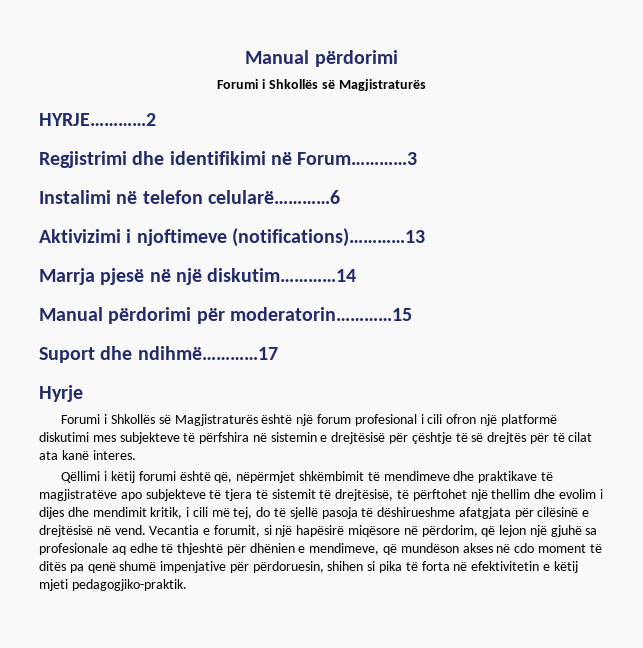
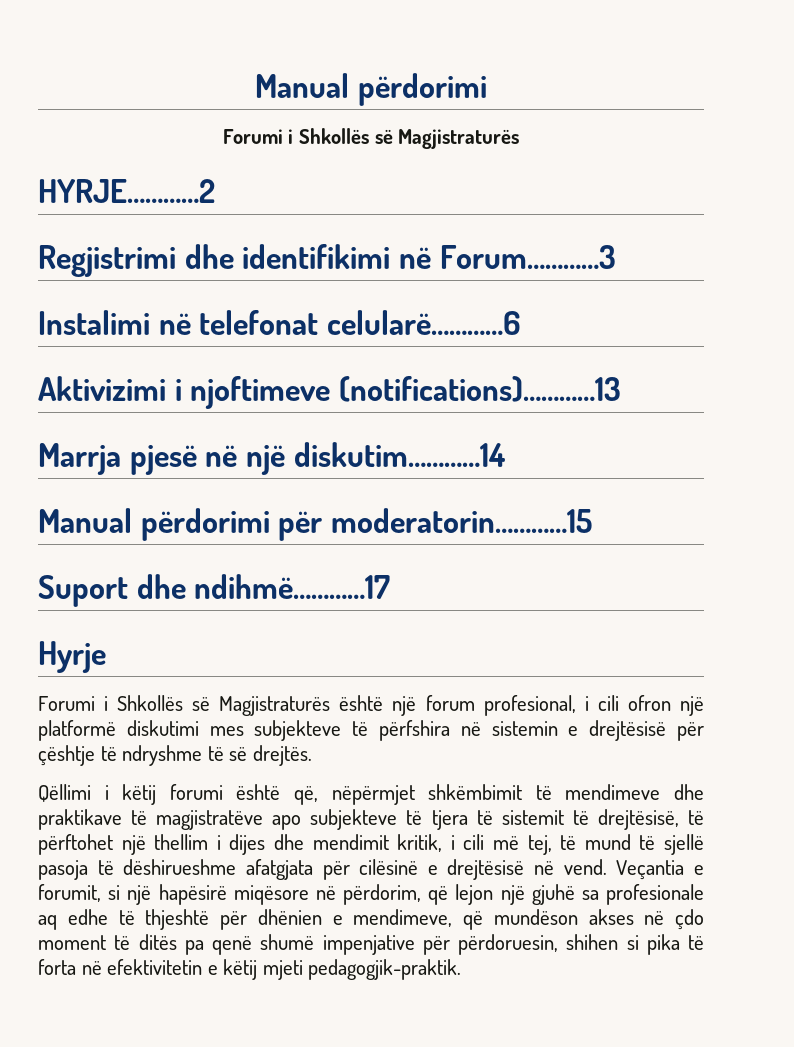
- Instalimi në telefon celularë…………6
+ Instalimi në telefonat celularë…………6
- Forumi i Shkollës së Magjistraturës është një forum profesional i cili ofron një platformë diskutimi mes subjekteve të përfshira në sistemin e drejtësisë për çështje të së drejtës për të cilat ata kanë interes.
+ Forumi i Shkollës së Magjistraturës është një forum profesional, i cili ofron një platformë diskutimi mes subjekteve të përfshira në sistemin e drejtësisë për çështje të ndryshme të së drejtës.
- Qëllimi i këtij forumi është që, nëpërmjet shkëmbimit të mendimeve dhe praktikave të magjistratëve apo subjekteve të tjera të sistemit të drejtësisë, të përftohet një thellim dhe evolim i dijes dhe mendimit kritik, i cili më tej, do të sjellë pasoja të dëshirueshme afatgjata për cilësinë e drejtësisë në vend.
+ Qëllimi i këtij forumi është që, nëpërmjet shkëmbimit të mendimeve dhe praktikave të magjistratëve apo subjekteve të tjera të sistemit të drejtësisë, të përftohet një thellim i dijes dhe mendimit kritik, i cili më tej, të mund të sjellë pasoja të dëshirueshme afatgjata për cilësinë e drejtësisë në vend.
- Vecantia e forumit, si një hapësirë miqësore në përdorim, që lejon një gjuhë sa profesionale aq edhe të thjeshtë për dhënien e mendimeve, që mundëson akses në cdo moment të ditës pa qenë shumë impenjative për përdoruesin, shihen si pika të forta në efektivitetin e këtij mjeti pedagogjiko-praktik.
+ Veçantia e forumit, si një hapësirë miqësore në përdorim, që lejon një gjuhë sa profesionale aq edhe të thjeshtë për dhënien e mendimeve, që mundëson akses në çdo moment të ditës pa qenë shumë impenjative për përdoruesin, shihen si pika të forta në efektivitetin e këtij mjeti pedagogjik-praktik.

